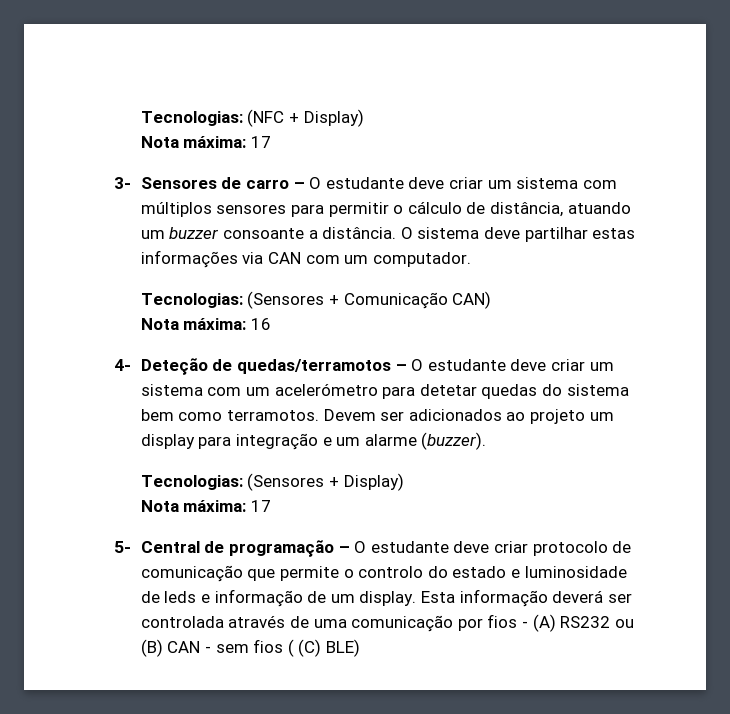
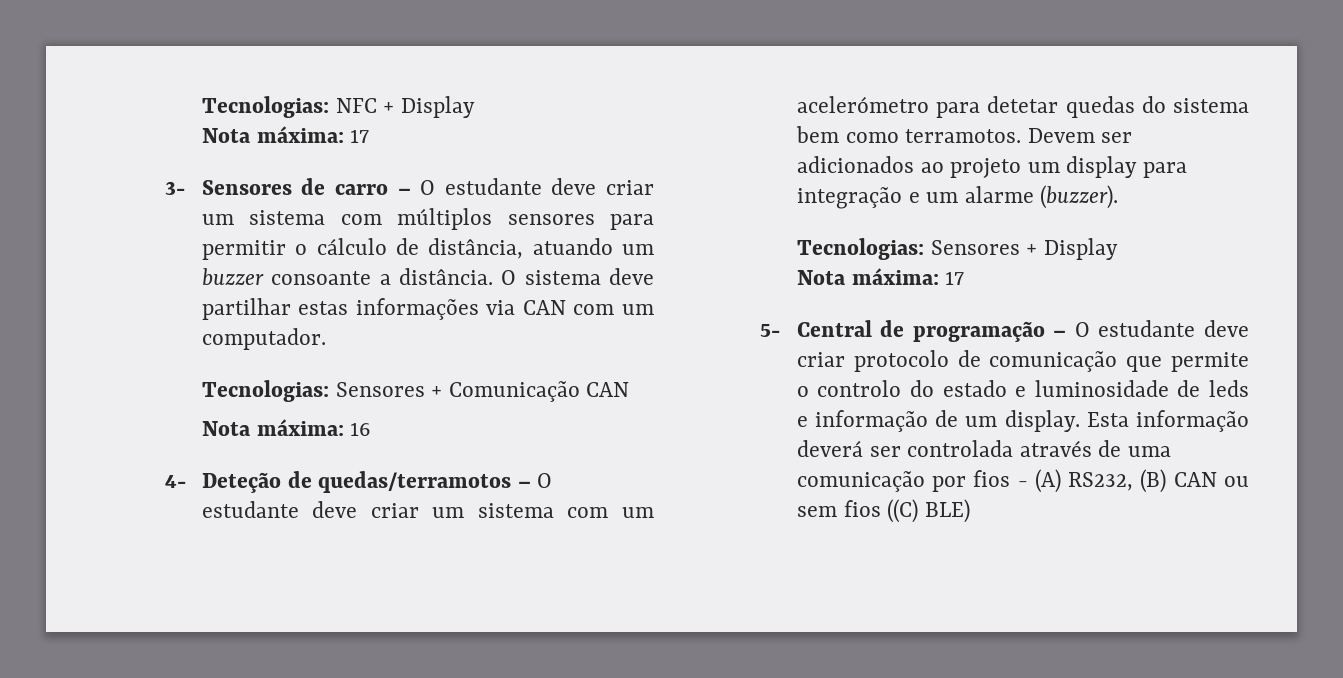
- Tecnologias: (NFC + Display)
+ Tecnologias: NFC + Display
- Tecnologias: (Sensores + Comunicação CAN)
+ Tecnologias: Sensores + Comunicação CAN
- Tecnologias: (Sensores + Display)
+ Tecnologias: Sensores + Display
- Esta informação deverá ser controlada através de uma comunicação por fios - (A) RS232 ou (B) CAN - sem fios ( (C) BLE)
+ Esta informação deverá ser controlada através de uma comunicação por fios - (A) RS232, (B) CAN ou sem fios ((C) BLE)

